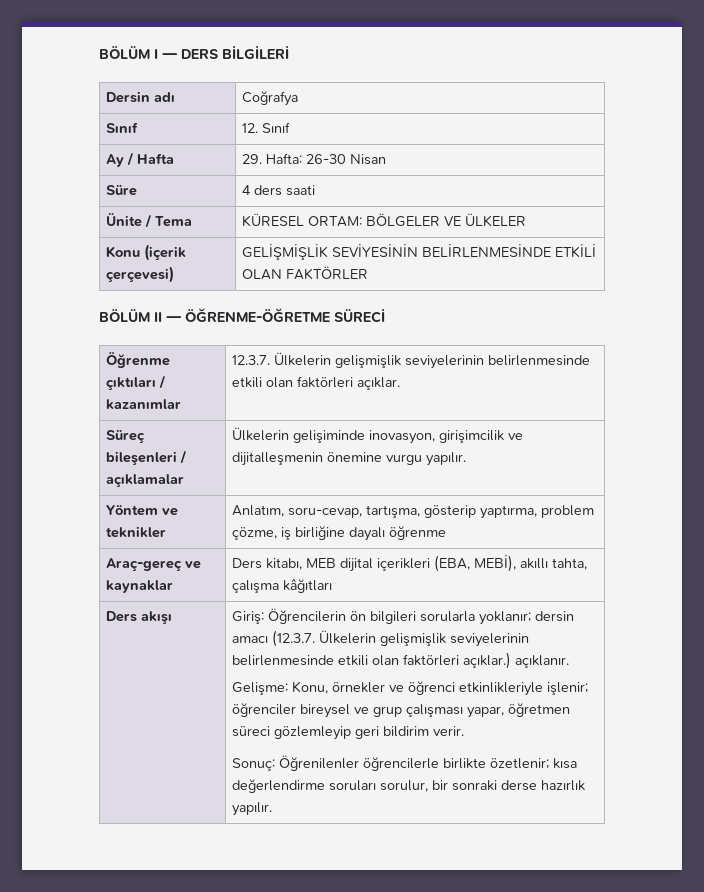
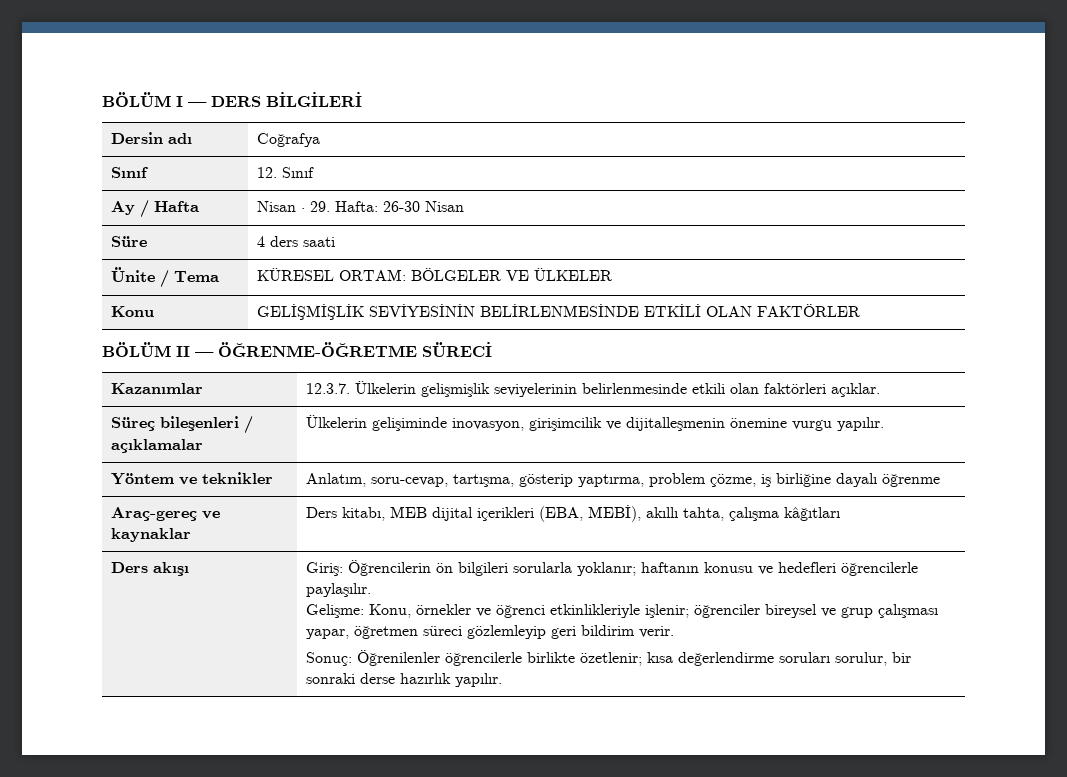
- Ay / Hafta | 29. Hafta: 26-30 Nisan
+ Ay / Hafta | Nisan · 29. Hafta: 26-30 Nisan
- Konu (içerik çerçevesi) | GELİŞMİŞLİK SEVİYESİNİN BELİRLENMESİNDE ETKİLİ OLAN FAKTÖRLER
+ Konu | GELİŞMİŞLİK SEVİYESİNİN BELİRLENMESİNDE ETKİLİ OLAN FAKTÖRLER
- Öğrenme çıktıları / kazanımlar | 12.3.7. Ülkelerin gelişmişlik seviyelerinin belirlenmesinde etkili olan faktörleri açıklar.
+ Kazanımlar | 12.3.7. Ülkelerin gelişmişlik seviyelerinin belirlenmesinde etkili olan faktörleri açıklar.
- Giriş: Öğrencilerin ön bilgileri sorularla yoklanır; dersin amacı (12.3.7. Ülkelerin gelişmişlik seviyelerinin belirlenmesinde etkili olan faktörleri açıklar.) açıklanır.
+ Giriş: Öğrencilerin ön bilgileri sorularla yoklanır; haftanın konusu ve hedefleri öğrencilerle paylaşılır.

